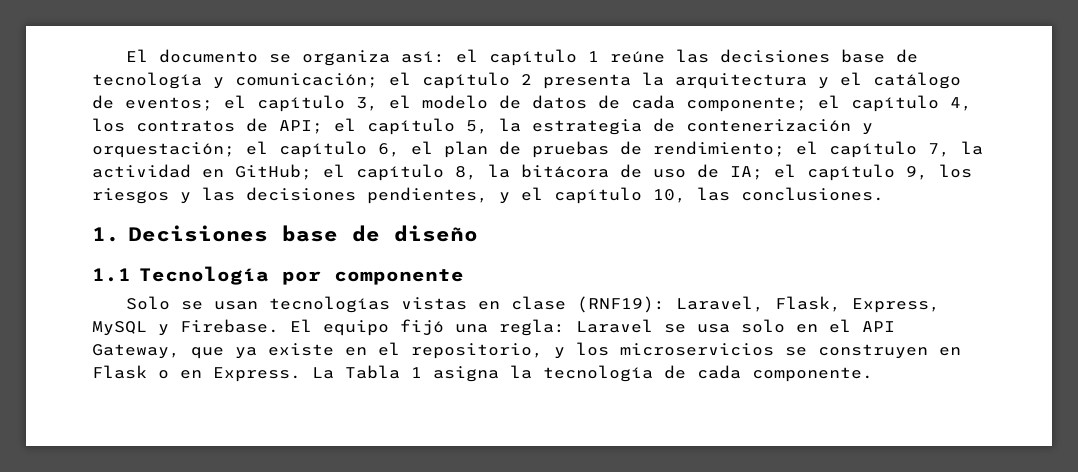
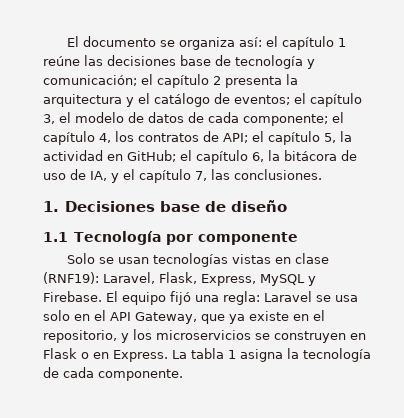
- el capítulo 5, la estrategia de contenerización y orquestación; el capítulo 6, el plan de pruebas de rendimiento; el capítulo 7, la actividad en GitHub;
+ el capítulo 5, la actividad en GitHub;
- el capítulo 8, la bitácora de uso de IA; el capítulo 9, los riesgos y las decisiones pendientes, y el capítulo 10, las conclusiones.
+ el capítulo 6, la bitácora de uso de IA, y el capítulo 7, las conclusiones.
- La Tabla 1 asigna la tecnología de cada componente.
+ La tabla 1 asigna la tecnología de cada componente.

